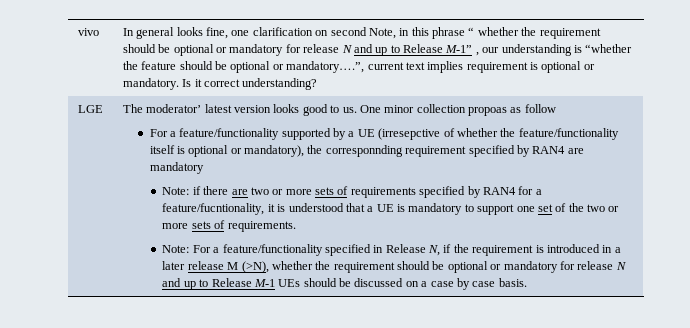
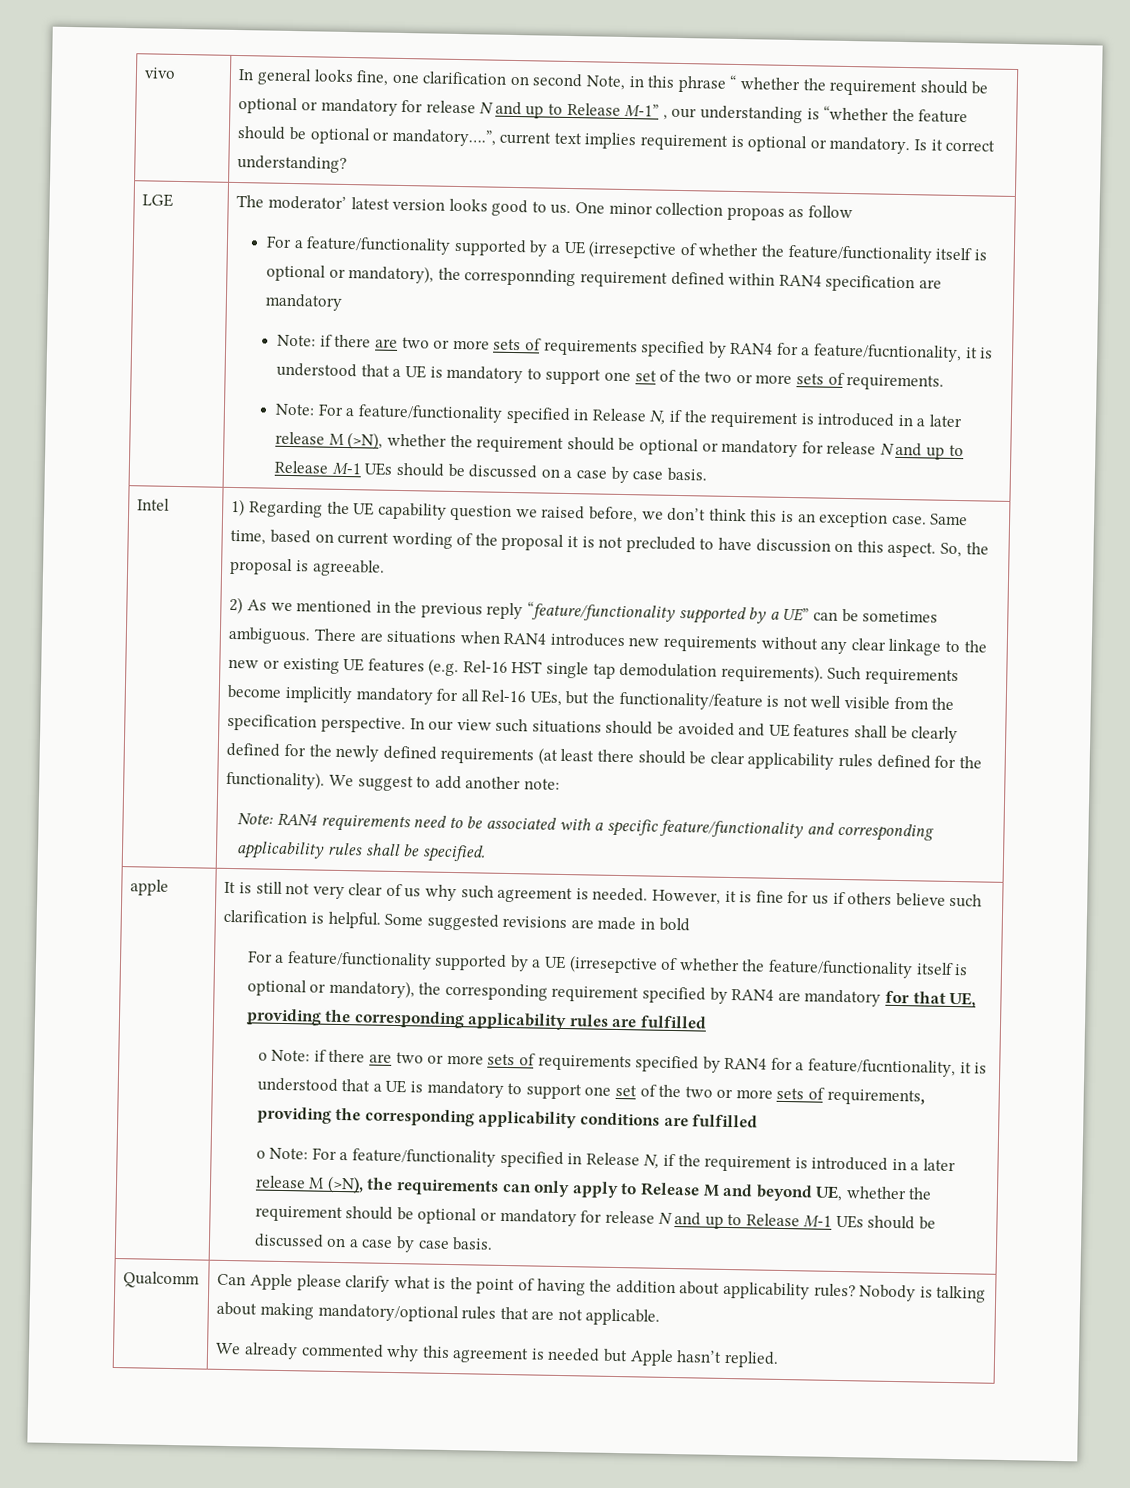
- For a feature/functionality supported by a UE (irresepctive of whether the feature/functionality itself is optional or mandatory), the corresponnding requirement specified by RAN4 are mandatory
+ For a feature/functionality supported by a UE (irresepctive of whether the feature/functionality itself is optional or mandatory), the corresponnding requirement defined within RAN4 specification are mandatory
+ Intel | 1) Regarding the UE capability question we raised before, we don’t think this is an exception case. Same time, based on current wording of the proposal it is not precluded to have discussion on this aspect. So, the proposal is agreeable.
+ 2) As we mentioned in the previous reply “feature/functionality supported by a UE” can be sometimes ambiguous. There are situations when RAN4 introduces new requirements without any clear linkage to the new or existing UE features (e.g. Rel-16 HST single tap demodulation requirements). Such requirements become implicitly mandatory for all Rel-16 UEs, but the functionality/feature is not well visible from the specification perspective. In our view such situations should be avoided and UE features shall be clearly defined for the newly defined requirements (at least there should be clear applicability rules defined for the functionality). We suggest to add another note:
+ Note: RAN4 requirements need to be associated with a specific feature/functionality and corresponding applicability rules shall be specified.
+ apple | It is still not very clear of us why such agreement is needed. However, it is fine for us if others believe such clarification is helpful. Some suggested revisions are made in bold
+ For a feature/functionality supported by a UE (irresepctive of whether the feature/functionality itself is optional or mandatory), the corresponding requirement specified by RAN4 are mandatory for that UE, providing the corresponding applicability rules are fulfilled
+ o Note: if there are two or more sets of requirements specified by RAN4 for a feature/fucntionality, it is understood that a UE is mandatory to support one set of the two or more sets of requirements, providing the corresponding applicability conditions are fulfilled
+ o Note: For a feature/functionality specified in Release N, if the requirement is introduced in a later release M (>N), the requirements can only apply to Release M and beyond UE, whether the requirement should be optional or mandatory for release N and up to Release M-1 UEs should be discussed on a case by case basis.
+ Qualcomm | Can Apple please clarify what is the point of having the addition about applicability rules? Nobody is talking about making mandatory/optional rules that are not applicable.
+ We already commented why this agreement is needed but Apple hasn’t replied.

